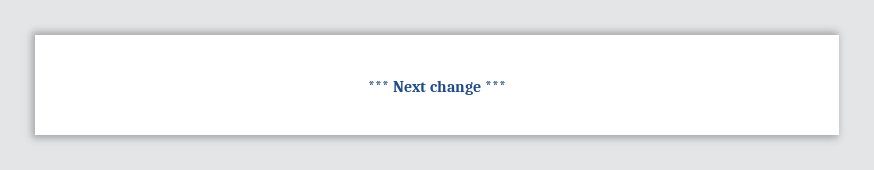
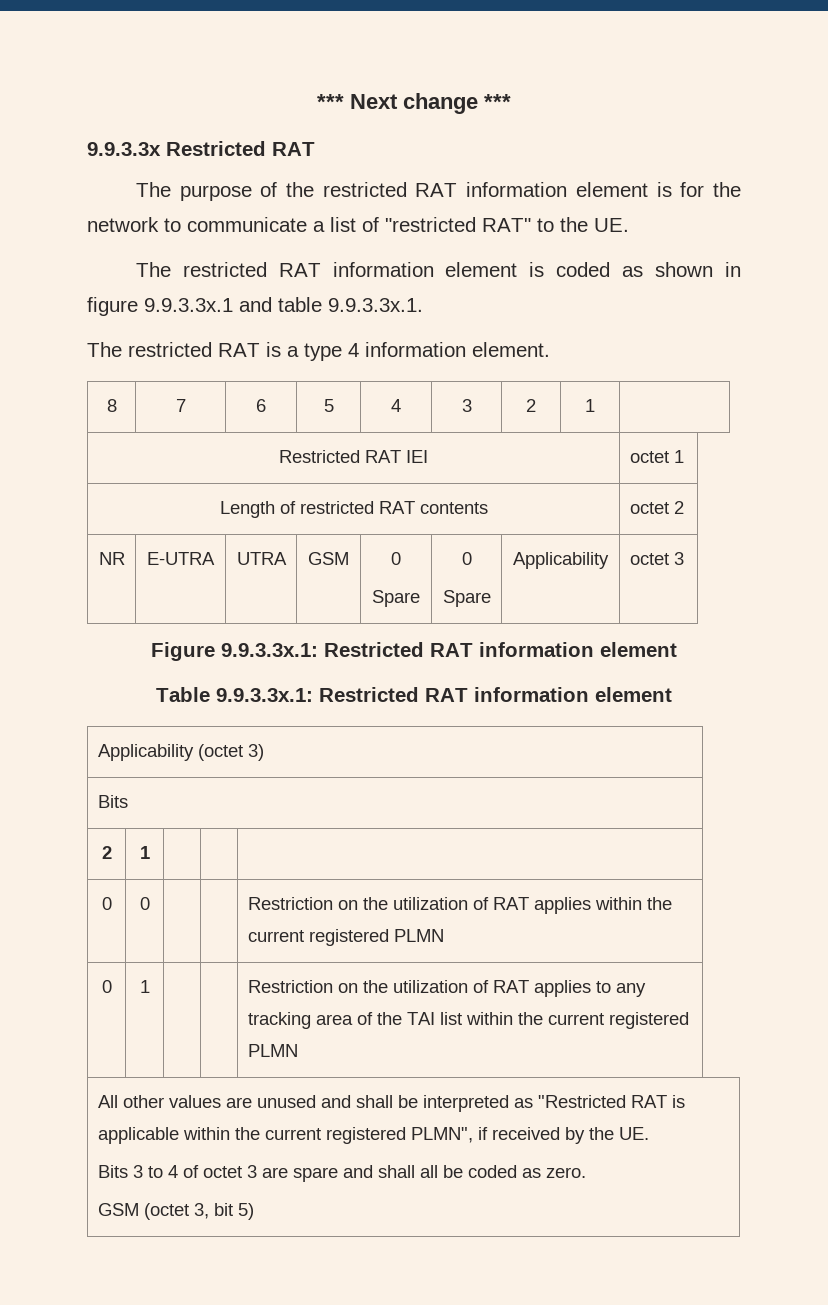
+ 9.9.3.3x Restricted RAT
+ The purpose of the restricted RAT information element is for the network to communicate a list of "restricted RAT" to the UE.
+ The restricted RAT information element is coded as shown in figure 9.9.3.3x.1 and table 9.9.3.3x.1.
+ The restricted RAT is a type 4 information element.
+ 8 | 7 | 6 | 5 | 4 | 3 | 2 | 1 |
+ Restricted RAT IEI | octet 1
+ Length of restricted RAT contents | octet 2
+ NR | E-UTRA | UTRA | GSM | 0
+ Spare | 0
+ Spare | Applicability | octet 3
+ Figure 9.9.3.3x.1: Restricted RAT information element
+ Table 9.9.3.3x.1: Restricted RAT information element
+ Applicability (octet 3)
+ Bits
+ 2 | 1 | | |
+ 0 | 0 | | | Restriction on the utilization of RAT applies within the current registered PLMN
+ 0 | 1 | | | Restriction on the utilization of RAT applies to any tracking area of the TAI list within the current registered PLMN
+ All other values are unused and shall be interpreted as "Restricted RAT is applicable within the current registered PLMN", if received by the UE.
+ Bits 3 to 4 of octet 3 are spare and shall all be coded as zero.
+ GSM (octet 3, bit 5)

